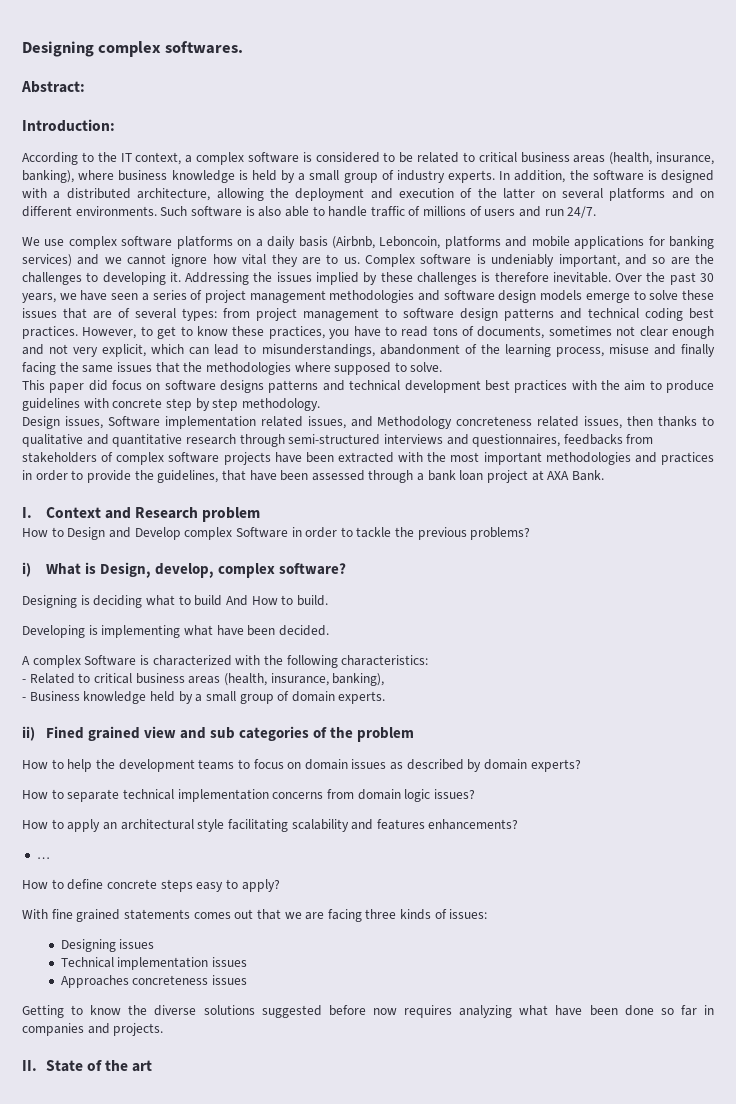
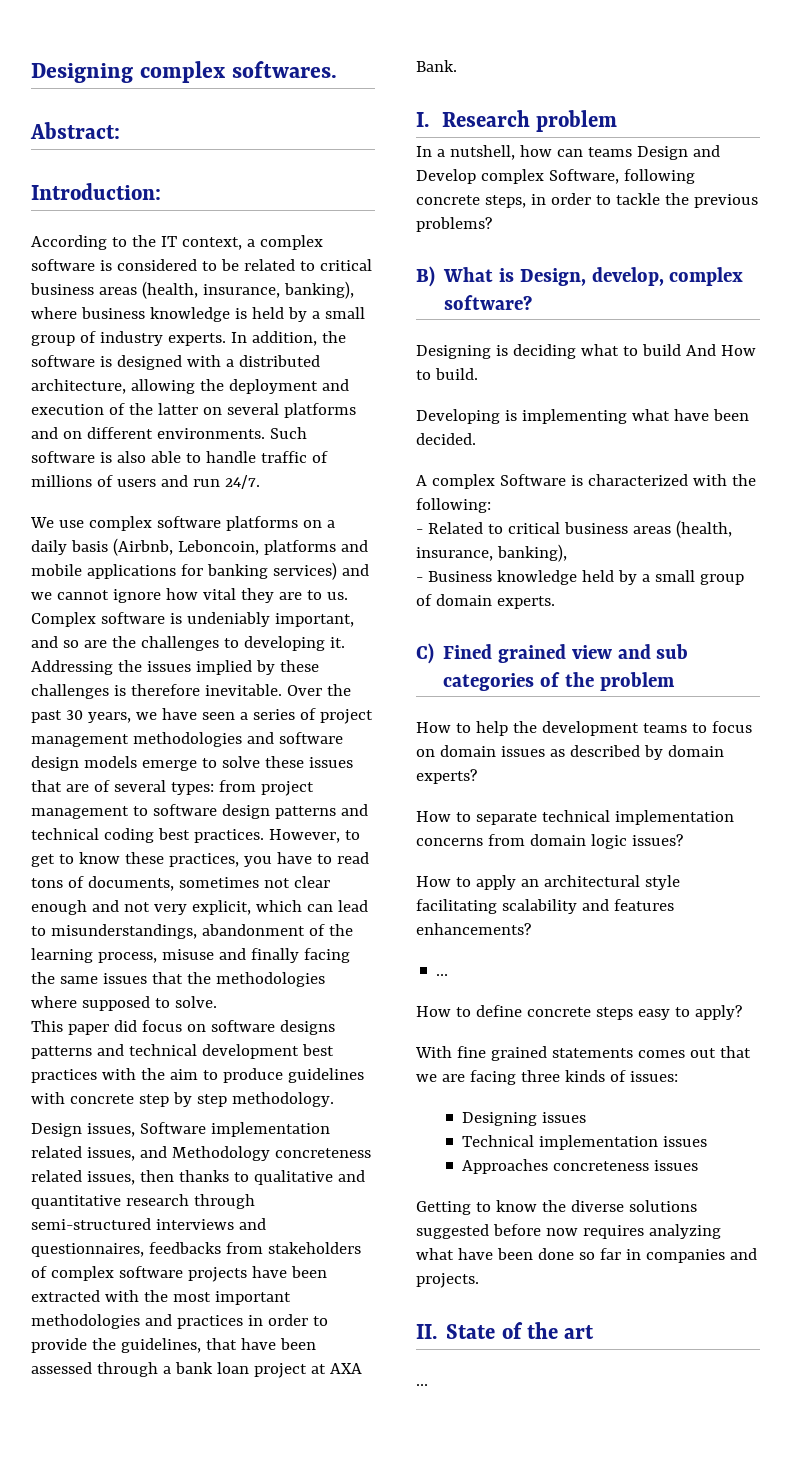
- I. Context and Research problem
+ I. Research problem
- How to Design and Develop complex Software in order to tackle the previous problems?
+ In a nutshell, how can teams Design and Develop complex Software, following concrete steps, in order to tackle the previous problems?
- i) What is Design, develop, complex software?
+ B) What is Design, develop, complex software?
- A complex Software is characterized with the following characteristics:
+ A complex Software is characterized with the following:
- ii) Fined grained view and sub categories of the problem
+ C) Fined grained view and sub categories of the problem
  II. State of the art
+ …

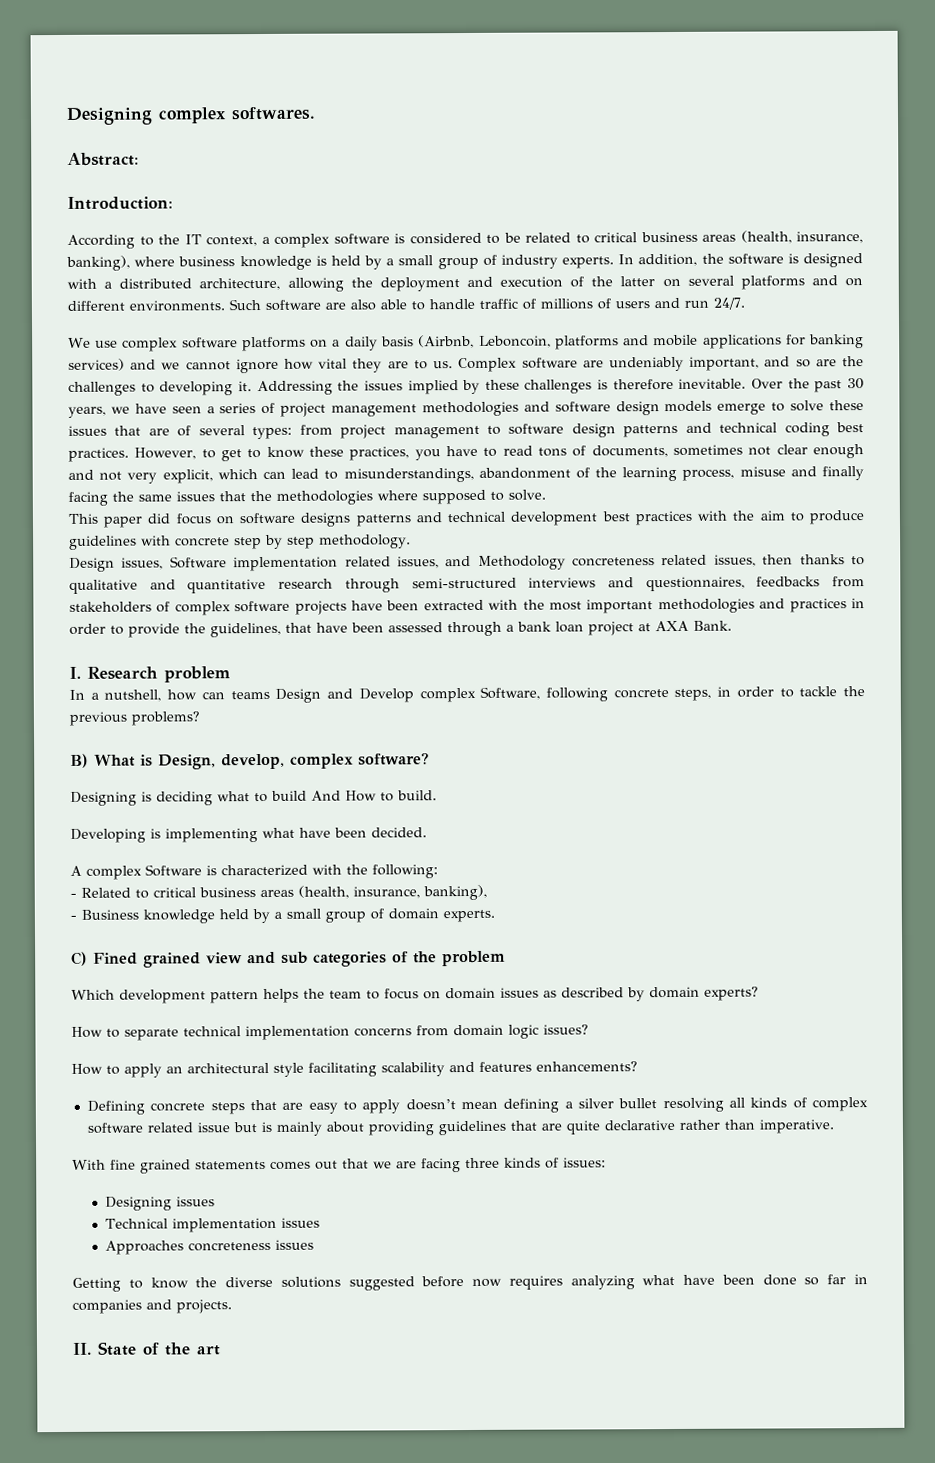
- Such software is also able to handle traffic of millions of users and run 24/7.
+ Such software are also able to handle traffic of millions of users and run 24/7.
- Complex software is undeniably important, and so are the challenges to developing it.
+ Complex software are undeniably important, and so are the challenges to developing it.
- How to help the development teams to focus on domain issues as described by domain experts?
+ Which development pattern helps the team to focus on domain issues as described by domain experts?
  How to apply an architectural style facilitating scalability and features enhancements?
- …
- How to define concrete steps easy to apply?
+ Defining concrete steps that are easy to apply doesn’t mean defining a silver bullet resolving all kinds of complex software related issue but is mainly about providing guidelines that are quite declarative rather than imperative.
  II. State of the art
- …

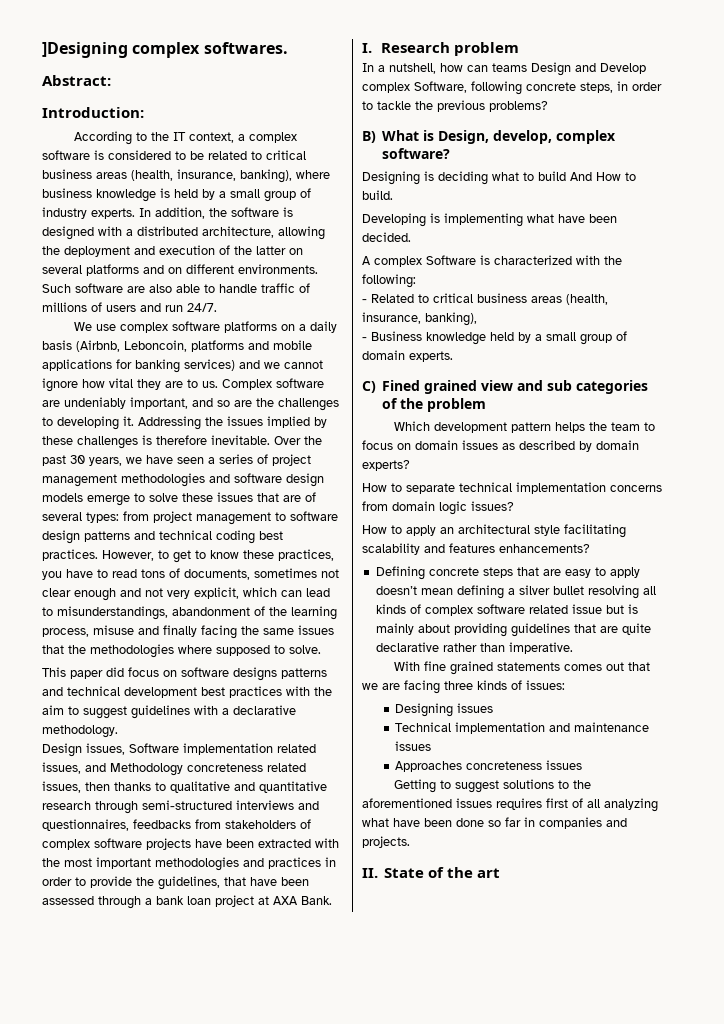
- Designing complex softwares.
+ ]Designing complex softwares.
- This paper did focus on software designs patterns and technical development best practices with the aim to produce guidelines with concrete step by step methodology.
+ This paper did focus on software designs patterns and technical development best practices with the aim to suggest guidelines with a declarative methodology.
- Technical implementation issues
+ Technical implementation and maintenance issues
- Getting to know the diverse solutions suggested before now requires analyzing what have been done so far in companies and projects.
+ Getting to suggest solutions to the aforementioned issues requires first of all analyzing what have been done so far in companies and projects.

